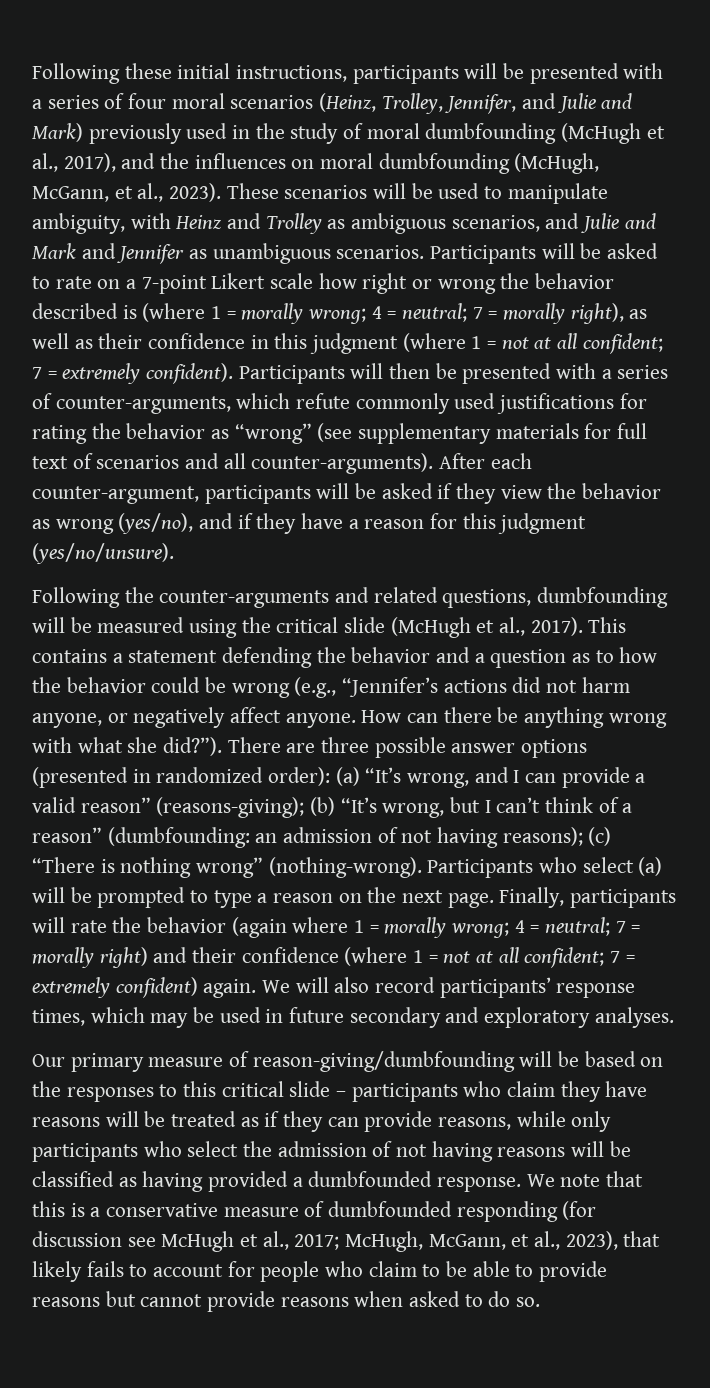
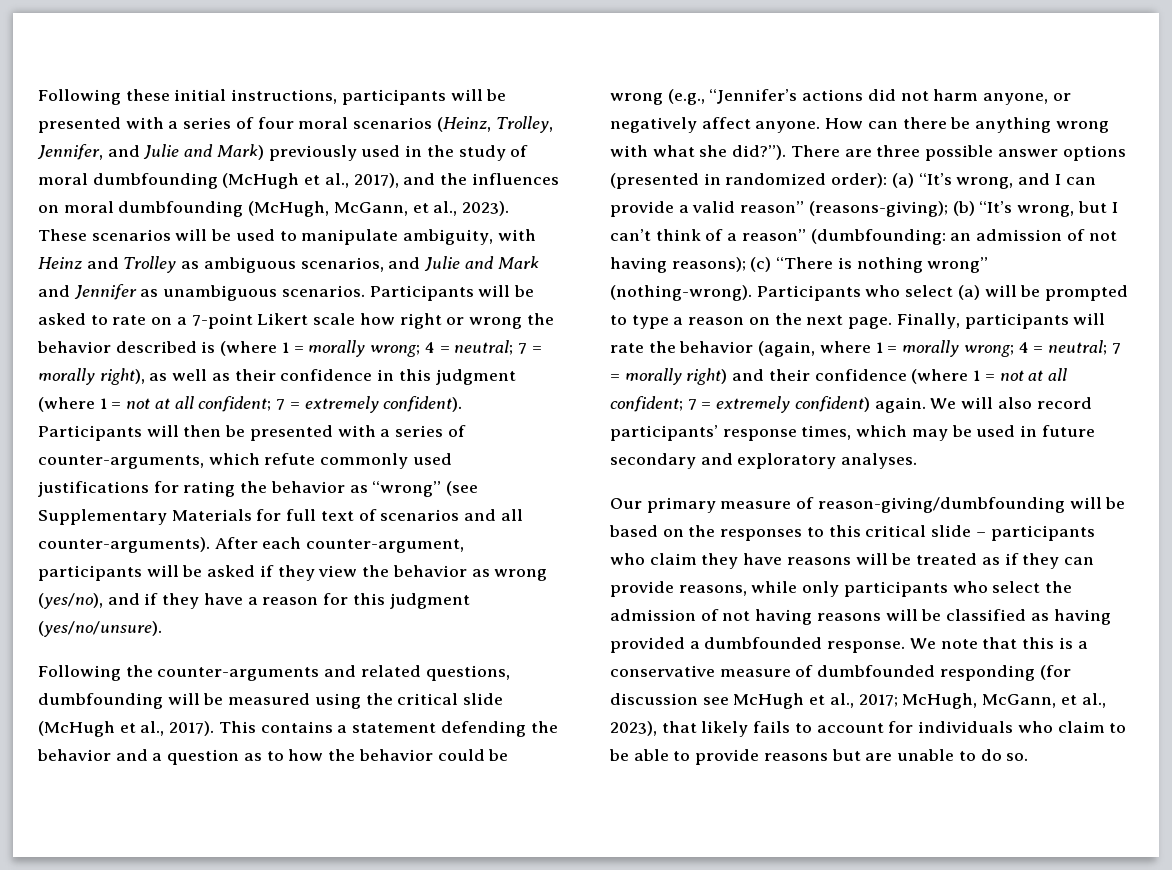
- Participants will then be presented with a series of counter-arguments, which refute commonly used justifications for rating the behavior as “wrong” (see supplementary materials for full text of scenarios and all counter-arguments).
+ Participants will then be presented with a series of counter-arguments, which refute commonly used justifications for rating the behavior as “wrong” (see Supplementary Materials for full text of scenarios and all counter-arguments).
- Finally, participants will rate the behavior (again where 1 = morally wrong; 4 = neutral; 7 = morally right) and their confidence (where 1 = not at all confident; 7 = extremely confident) again.
+ Finally, participants will rate the behavior (again, where 1 = morally wrong; 4 = neutral; 7 = morally right) and their confidence (where 1 = not at all confident; 7 = extremely confident) again.
- We note that this is a conservative measure of dumbfounded responding (for discussion see McHugh et al., 2017; McHugh, McGann, et al., 2023), that likely fails to account for people who claim to be able to provide reasons but cannot provide reasons when asked to do so.
+ We note that this is a conservative measure of dumbfounded responding (for discussion see McHugh et al., 2017; McHugh, McGann, et al., 2023), that likely fails to account for individuals who claim to be able to provide reasons but are unable to do so.

